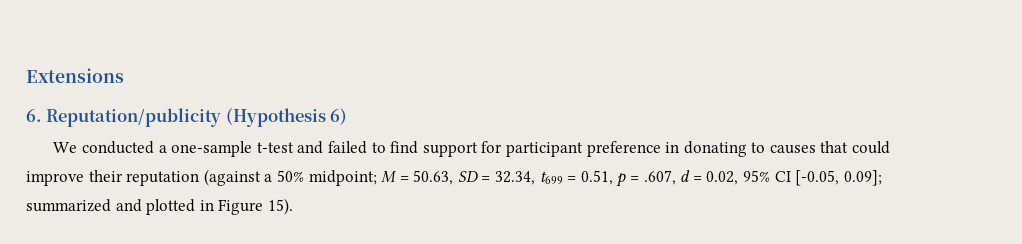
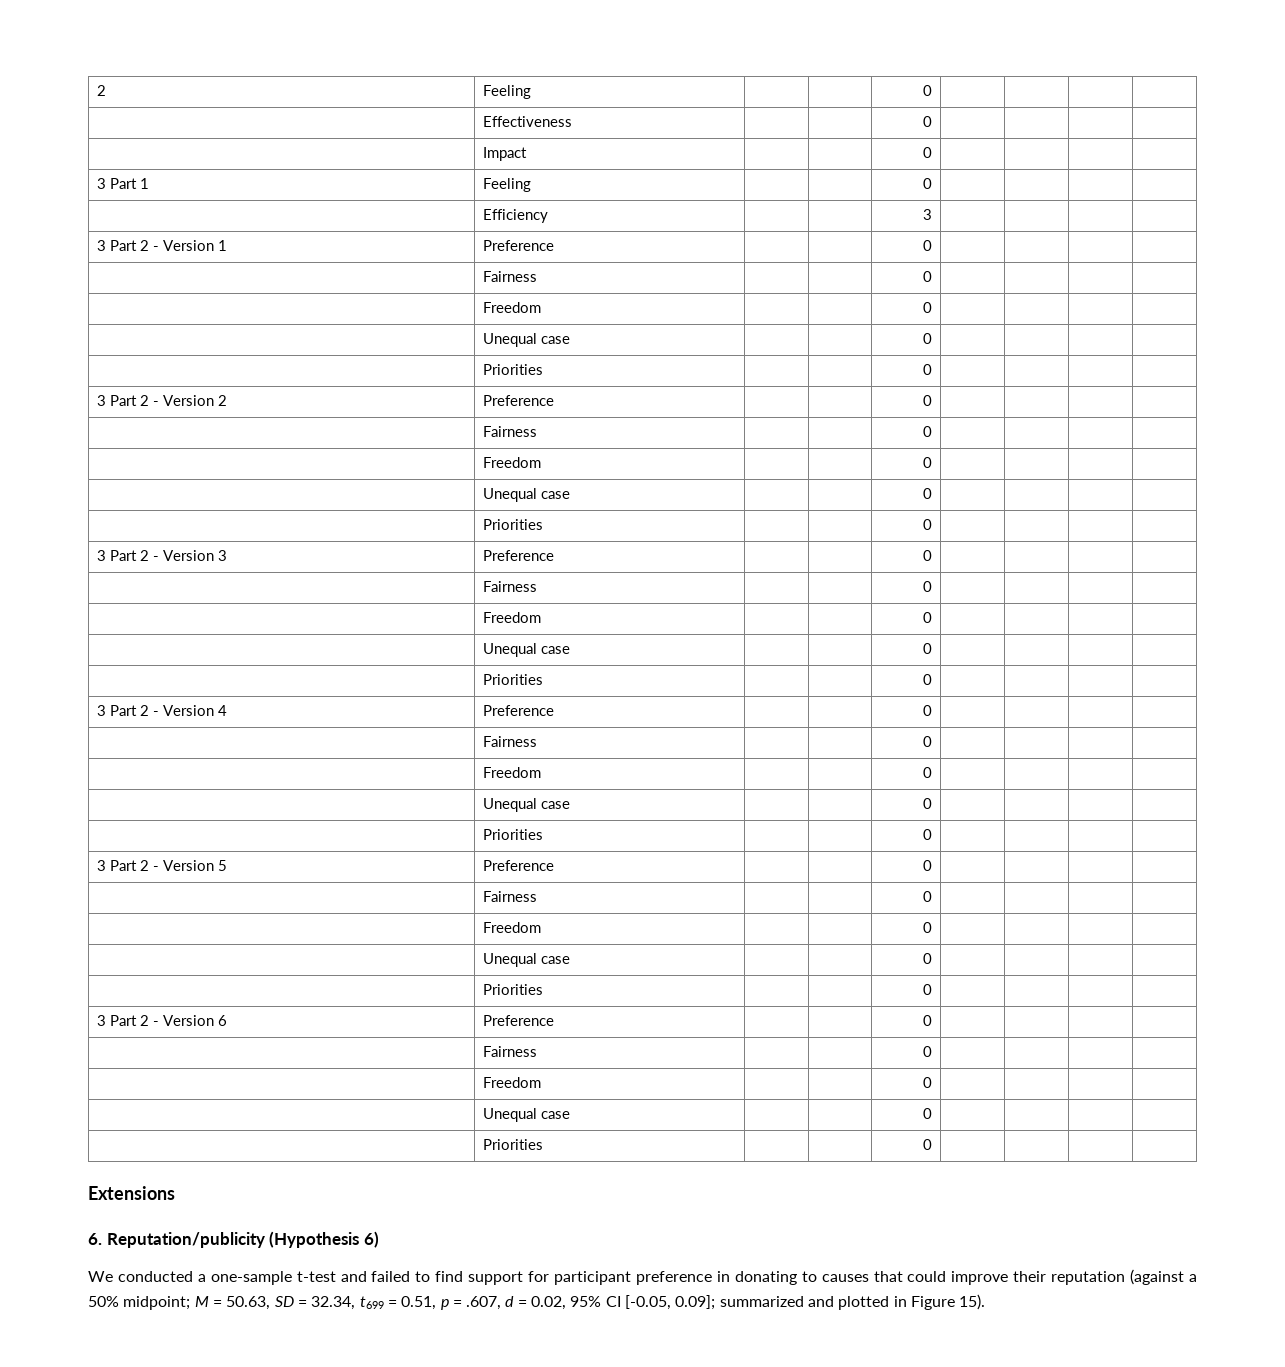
+ 2 | Feeling | | | 0 | | | |
+ | Effectiveness | | | 0 | | | |
+ | Impact | | | 0 | | | |
+ 3 Part 1 | Feeling | | | 0 | | | |
+ | Efficiency | | | 3 | | | |
+ 3 Part 2 - Version 1 | Preference | | | 0 | | | |
+ | Fairness | | | 0 | | | |
+ | Freedom | | | 0 | | | |
+ | Unequal case | | | 0 | | | |
+ | Priorities | | | 0 | | | |
+ 3 Part 2 - Version 2 | Preference | | | 0 | | | |
+ | Fairness | | | 0 | | | |
+ | Freedom | | | 0 | | | |
+ | Unequal case | | | 0 | | | |
+ | Priorities | | | 0 | | | |
+ 3 Part 2 - Version 3 | Preference | | | 0 | | | |
+ | Fairness | | | 0 | | | |
+ | Freedom | | | 0 | | | |
+ | Unequal case | | | 0 | | | |
+ | Priorities | | | 0 | | | |
+ 3 Part 2 - Version 4 | Preference | | | 0 | | | |
+ | Fairness | | | 0 | | | |
+ | Freedom | | | 0 | | | |
+ | Unequal case | | | 0 | | | |
+ | Priorities | | | 0 | | | |
+ 3 Part 2 - Version 5 | Preference | | | 0 | | | |
+ | Fairness | | | 0 | | | |
+ | Freedom | | | 0 | | | |
+ | Unequal case | | | 0 | | | |
+ | Priorities | | | 0 | | | |
+ 3 Part 2 - Version 6 | Preference | | | 0 | | | |
+ | Fairness | | | 0 | | | |
+ | Freedom | | | 0 | | | |
+ | Unequal case | | | 0 | | | |
+ | Priorities | | | 0 | | | |

